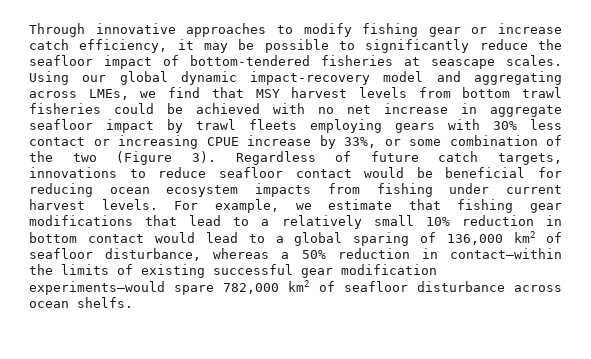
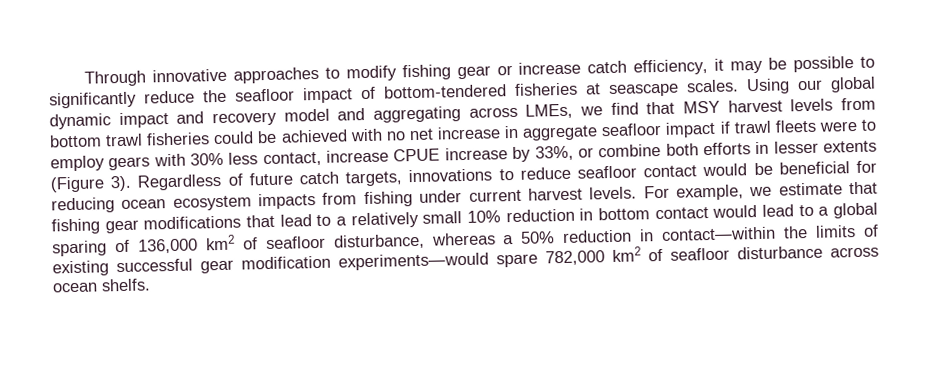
- Using our global dynamic impact-recovery model and aggregating across LMEs, we find that MSY harvest levels from bottom trawl fisheries could be achieved with no net increase in aggregate seafloor impact by trawl fleets employing gears with 30% less contact or increasing CPUE increase by 33%, or some combination of the two (Figure 3).
+ Using our global dynamic impact and recovery model and aggregating across LMEs, we find that MSY harvest levels from bottom trawl fisheries could be achieved with no net increase in aggregate seafloor impact if trawl fleets were to employ gears with 30% less contact, increase CPUE increase by 33%, or combine both efforts in lesser extents (Figure 3).

